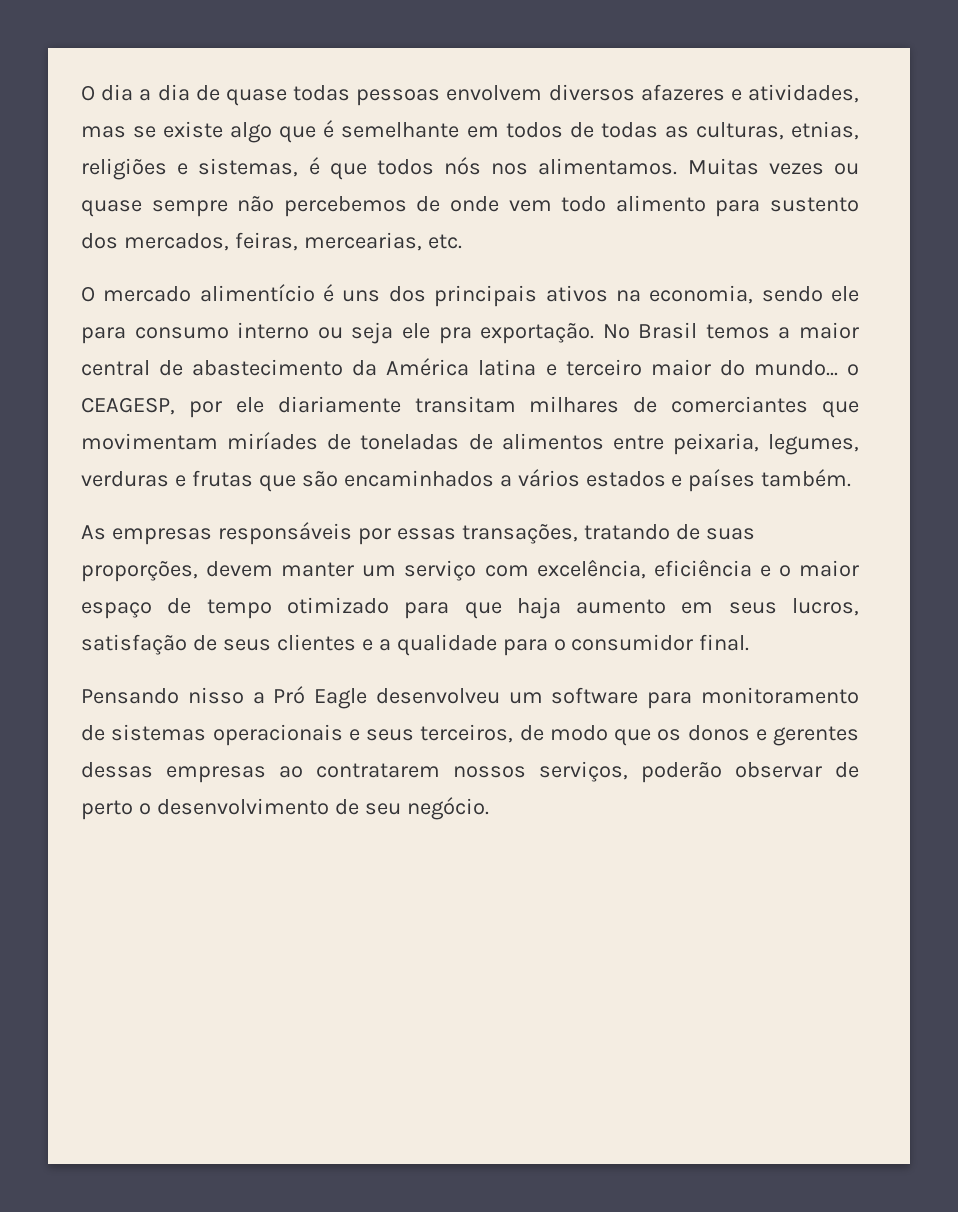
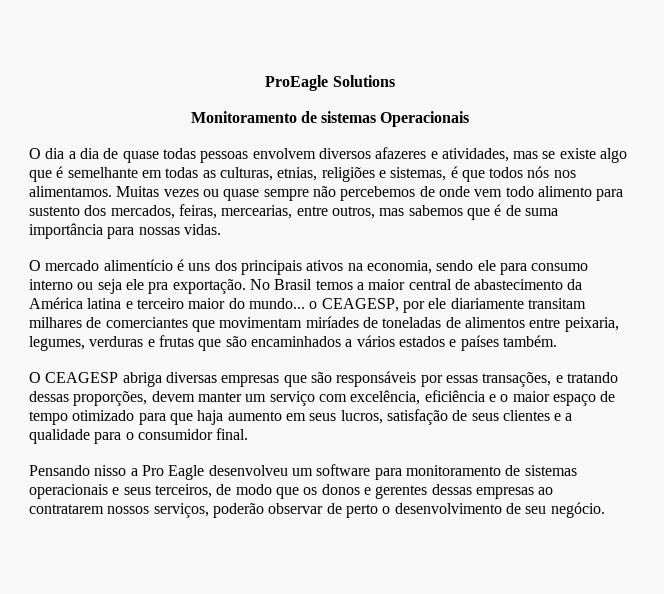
+ ProEagle Solutions
+ Monitoramento de sistemas Operacionais
- O dia a dia de quase todas pessoas envolvem diversos afazeres e atividades, mas se existe algo que é semelhante em todos de todas as culturas, etnias, religiões e sistemas, é que todos nós nos alimentamos.
+ O dia a dia de quase todas pessoas envolvem diversos afazeres e atividades, mas se existe algo que é semelhante em todas as culturas, etnias, religiões e sistemas, é que todos nós nos alimentamos.
- Muitas vezes ou quase sempre não percebemos de onde vem todo alimento para sustento dos mercados, feiras, mercearias, etc.
+ Muitas vezes ou quase sempre não percebemos de onde vem todo alimento para sustento dos mercados, feiras, mercearias, entre outros, mas sabemos que é de suma importância para nossas vidas.
- As empresas responsáveis por essas transações, tratando de suas proporções, devem manter um serviço com excelência, eficiência e o maior espaço de tempo otimizado para que haja aumento em seus lucros, satisfação de seus clientes e a qualidade para o consumidor final.
+ O CEAGESP abriga diversas empresas que são responsáveis por essas transações, e tratando dessas proporções, devem manter um serviço com excelência, eficiência e o maior espaço de tempo otimizado para que haja aumento em seus lucros, satisfação de seus clientes e a qualidade para o consumidor final.
- Pensando nisso a Pró Eagle desenvolveu um software para monitoramento de sistemas operacionais e seus terceiros, de modo que os donos e gerentes dessas empresas ao contratarem nossos serviços, poderão observar de perto o desenvolvimento de seu negócio.
+ Pensando nisso a Pro Eagle desenvolveu um software para monitoramento de sistemas operacionais e seus terceiros, de modo que os donos e gerentes dessas empresas ao contratarem nossos serviços, poderão observar de perto o desenvolvimento de seu negócio.

